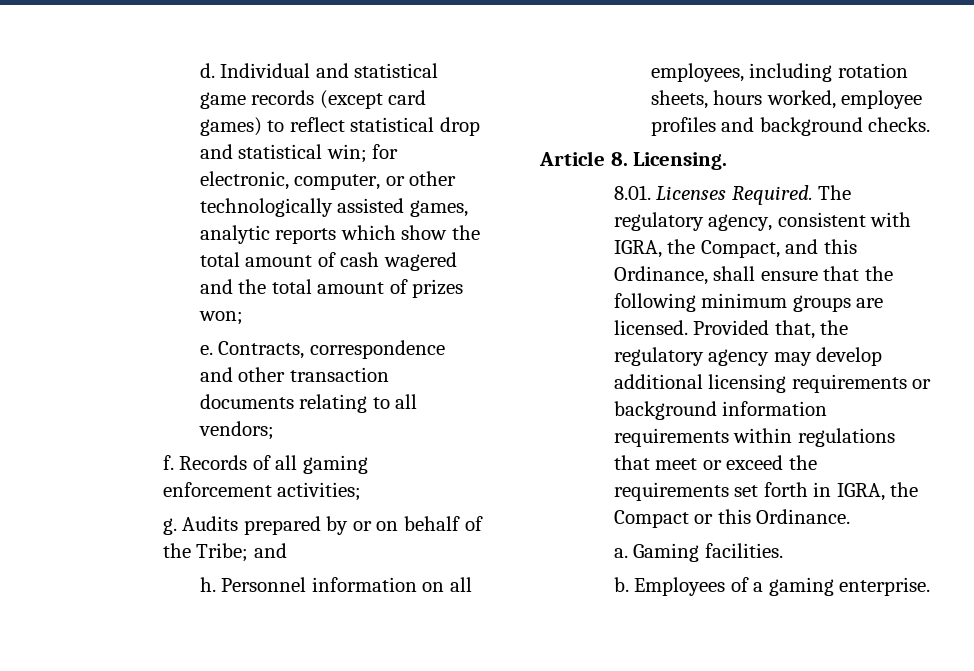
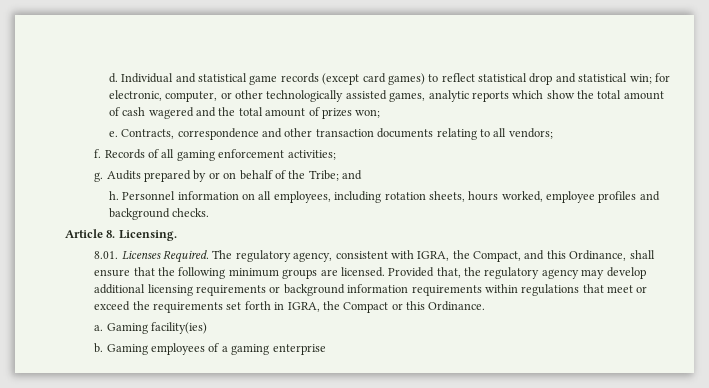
- Gaming facilities.
+ Gaming facility(ies)
- Employees of a gaming enterprise.
+ Gaming employees of a gaming enterprise

